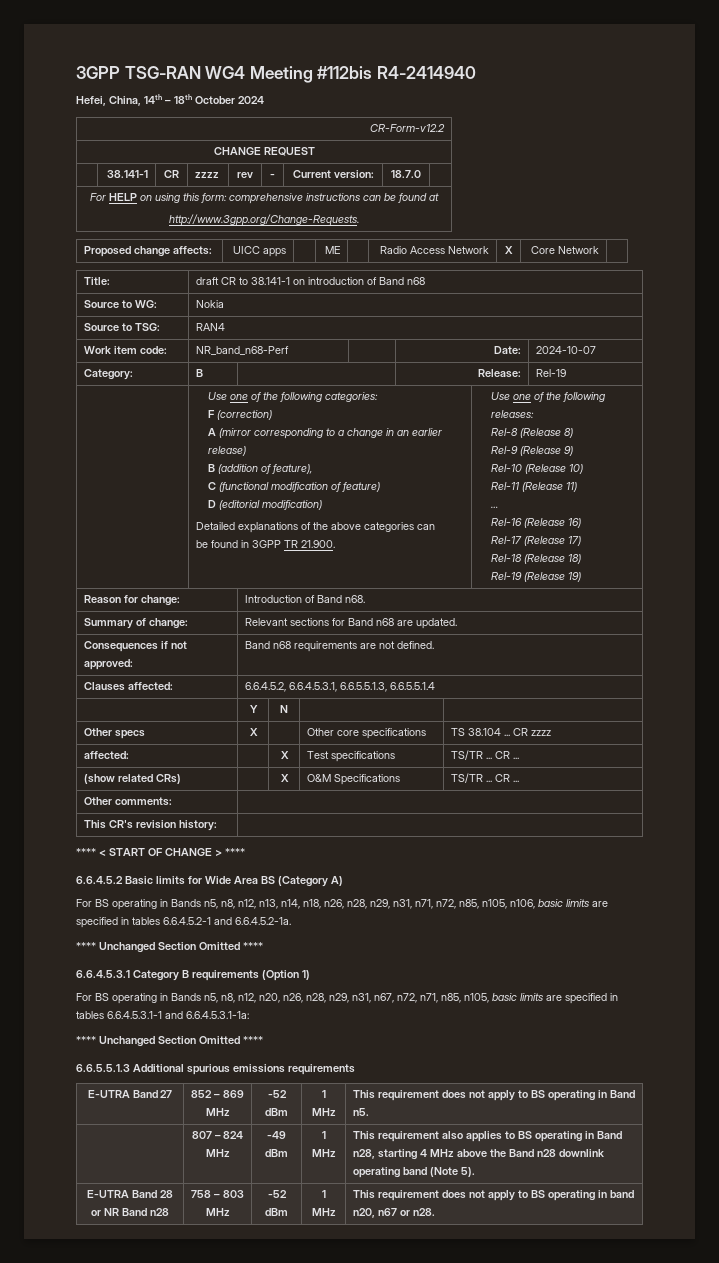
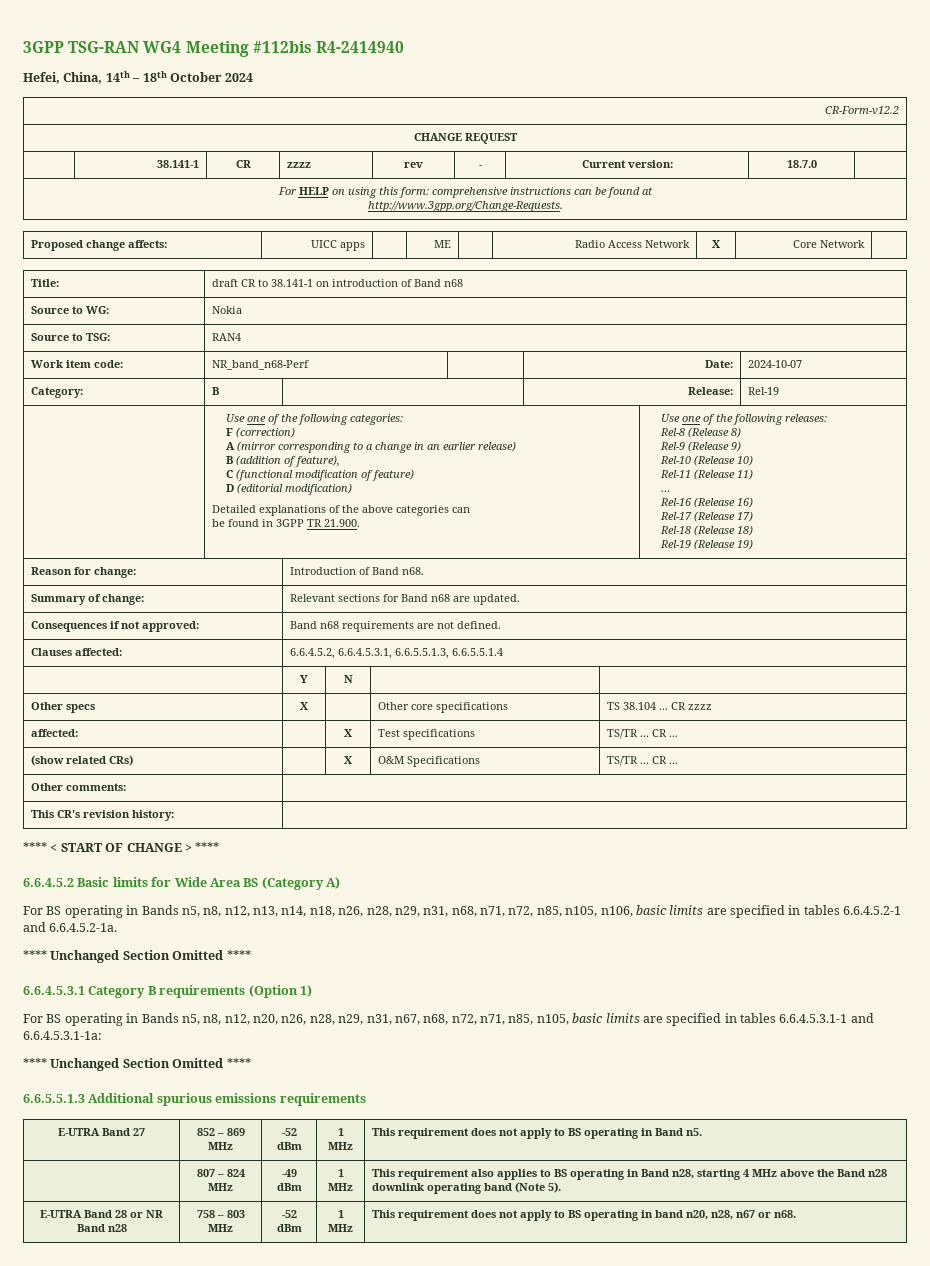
- For BS operating in Bands n5, n8, n12, n13, n14, n18, n26, n28, n29, n31, n71, n72, n85, n105, n106, basic limits are specified in tables 6.6.4.5.2-1 and 6.6.4.5.2-1a.
+ For BS operating in Bands n5, n8, n12, n13, n14, n18, n26, n28, n29, n31, n68, n71, n72, n85, n105, n106, basic limits are specified in tables 6.6.4.5.2-1 and 6.6.4.5.2-1a.
- For BS operating in Bands n5, n8, n12, n20, n26, n28, n29, n31, n67, n72, n71, n85, n105, basic limits are specified in tables 6.6.4.5.3.1-1 and 6.6.4.5.3.1-1a:
+ For BS operating in Bands n5, n8, n12, n20, n26, n28, n29, n31, n67, n68, n72, n71, n85, n105, basic limits are specified in tables 6.6.4.5.3.1-1 and 6.6.4.5.3.1-1a:
- E-UTRA Band 28 or NR Band n28 | 758 – 803 MHz | -52 dBm | 1 MHz | This requirement does not apply to BS operating in band n20, n67 or n28.
+ E-UTRA Band 28 or NR Band n28 | 758 – 803 MHz | -52 dBm | 1 MHz | This requirement does not apply to BS operating in band n20, n28, n67 or n68.

